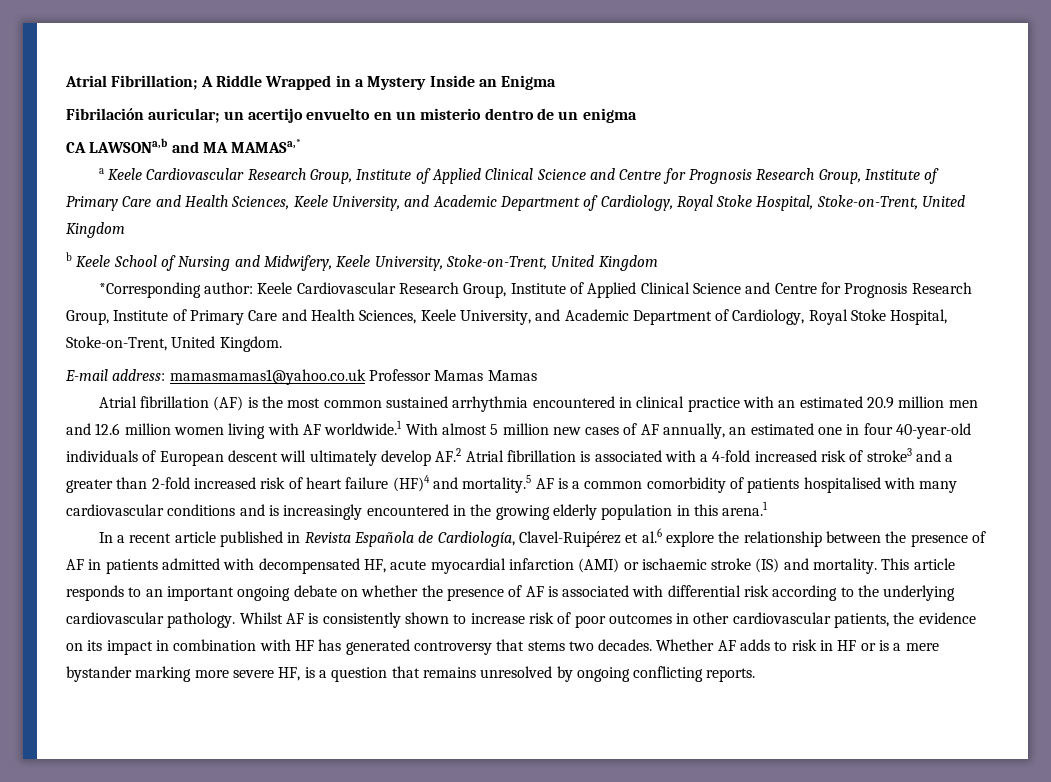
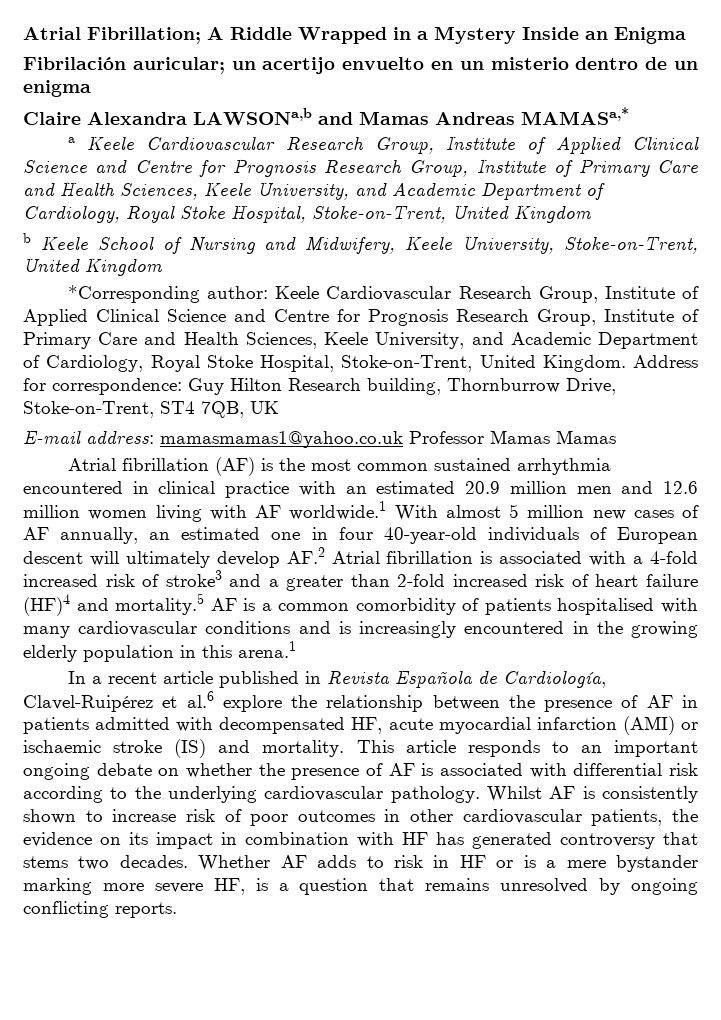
- CA LAWSONa,b and MA MAMASa,*
+ Claire Alexandra LAWSONa,b and Mamas Andreas MAMASa,*
+ Address for correspondence: Guy Hilton Research building, Thornburrow Drive, Stoke-on-Trent, ST4 7QB, UK

